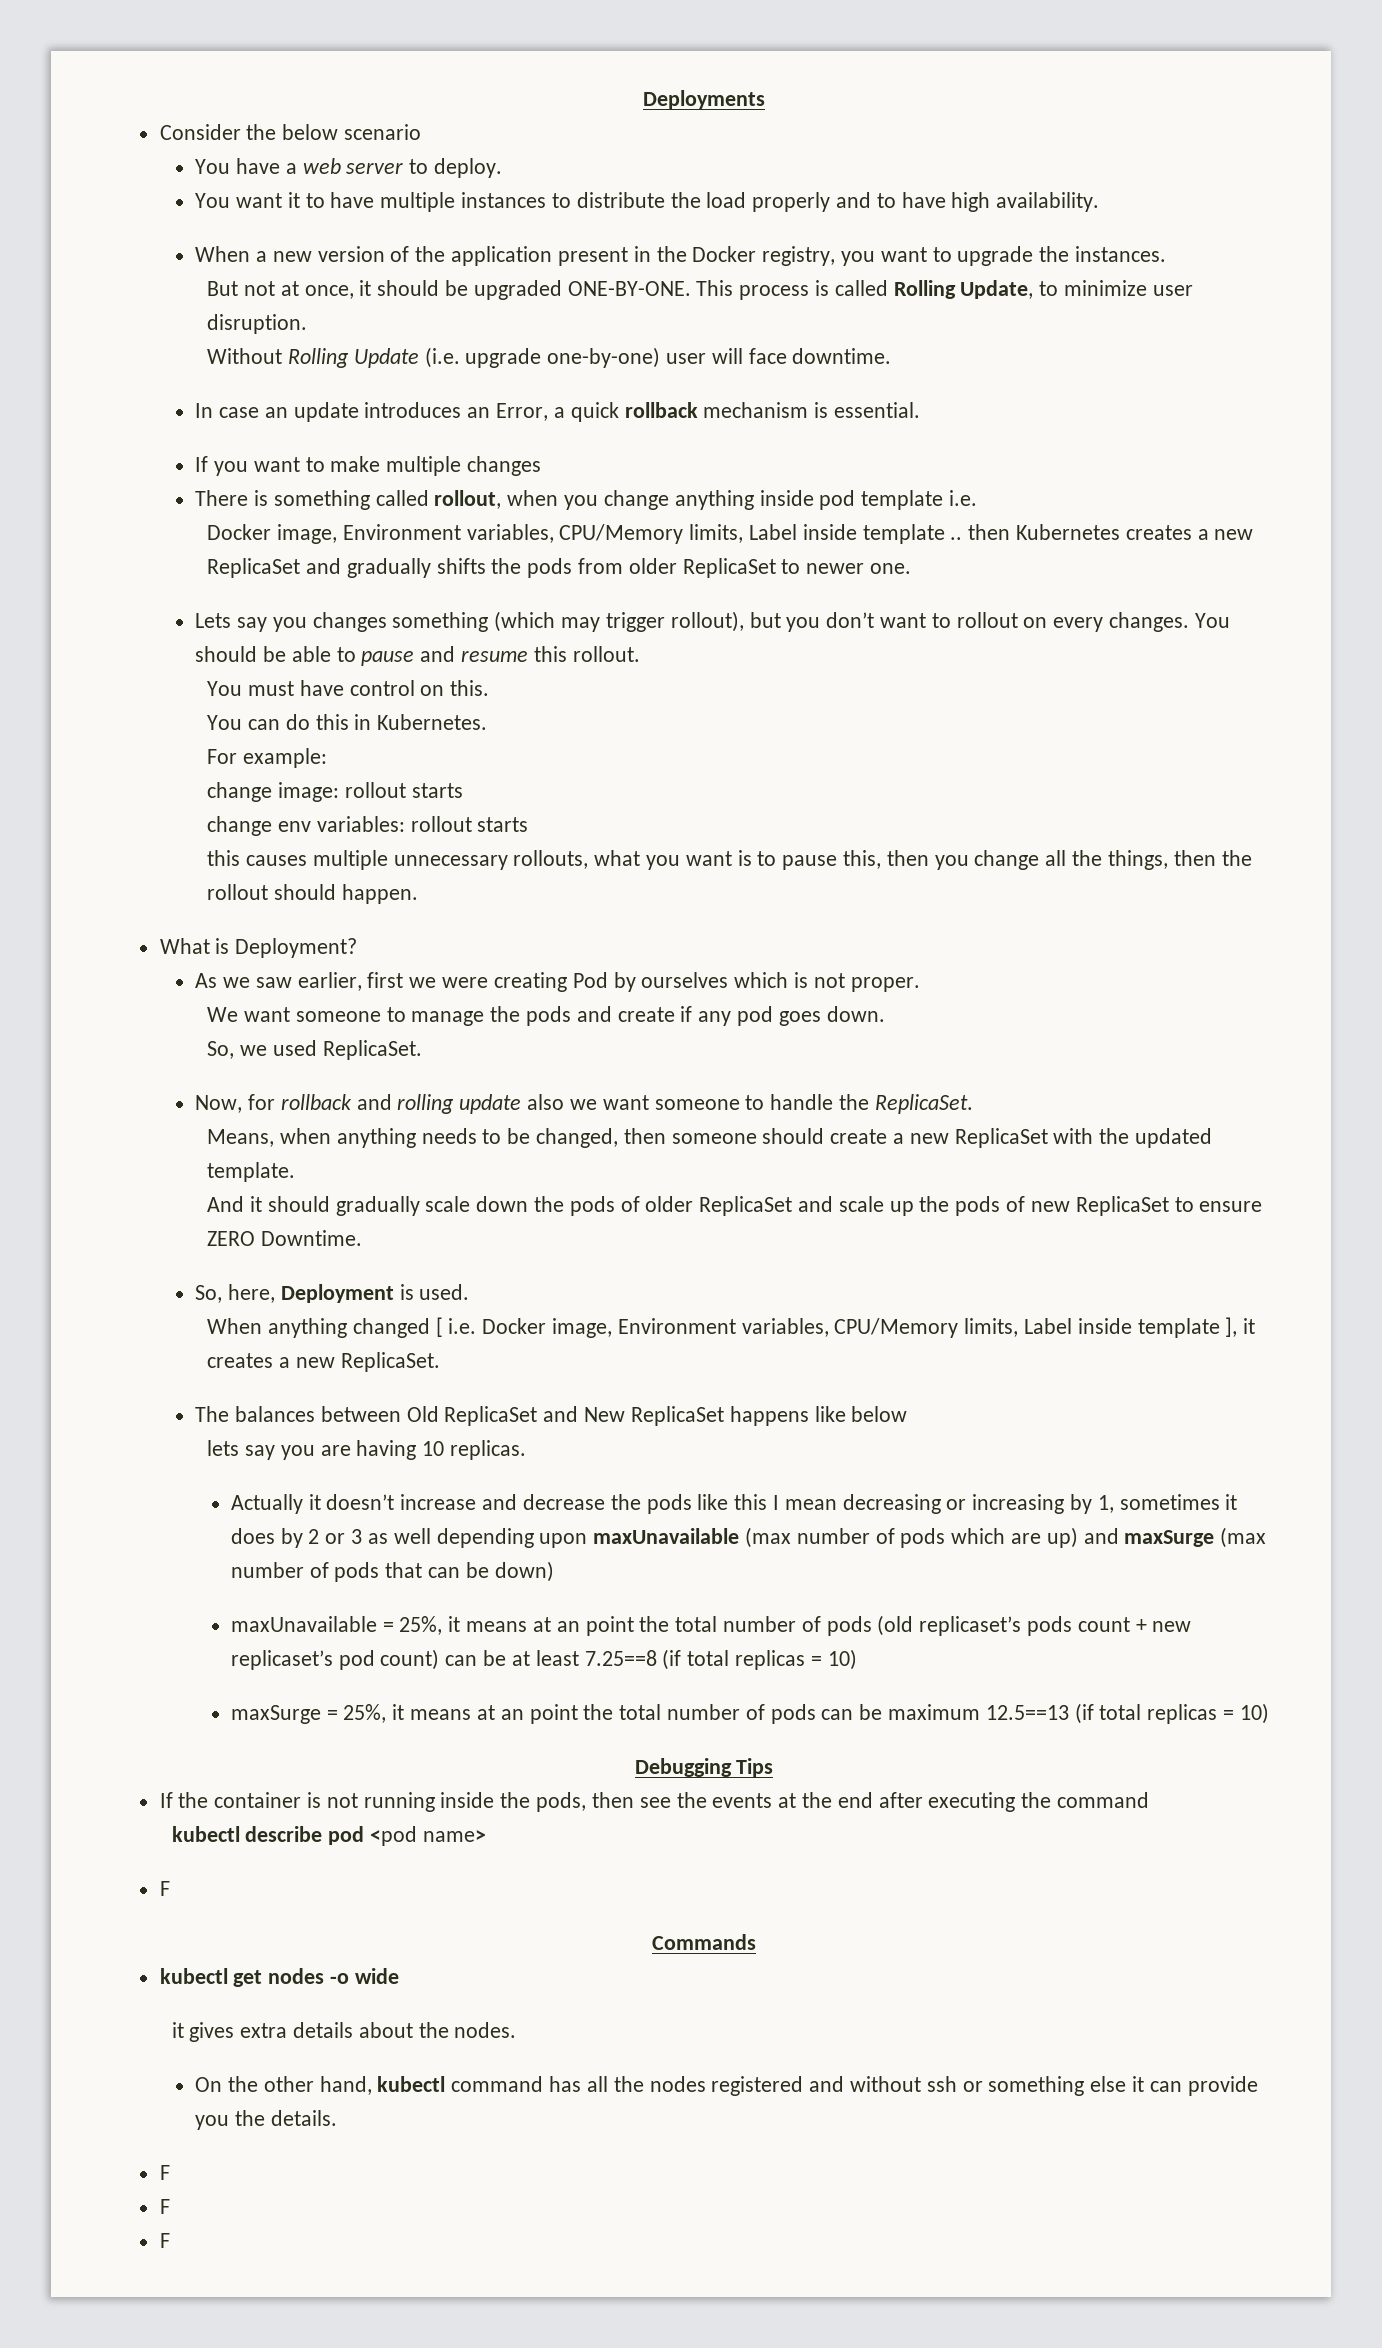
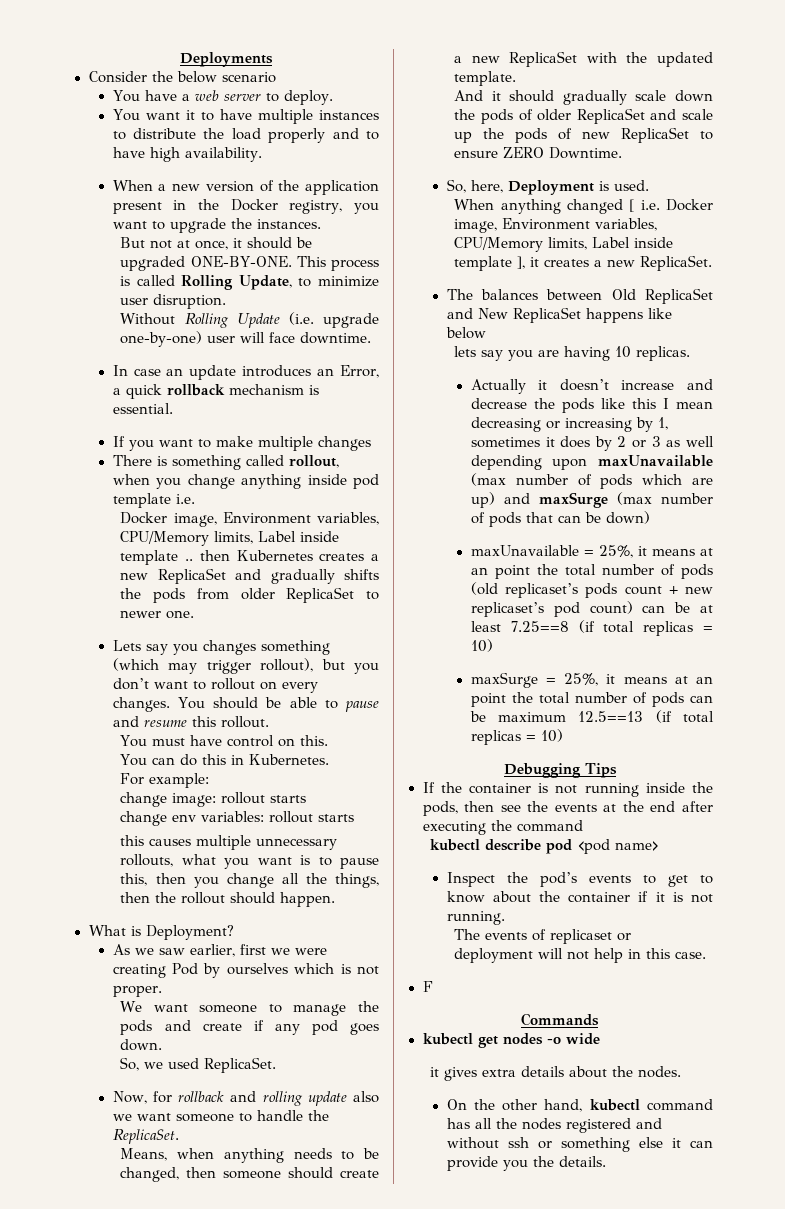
+ Inspect the pod’s events to get to know about the container if it is not running.
+ The events of replicaset or deployment will not help in this case.
  On the other hand, kubectl command has all the nodes registered and without ssh or something else it can provide you the details.
- F
- F
- F

